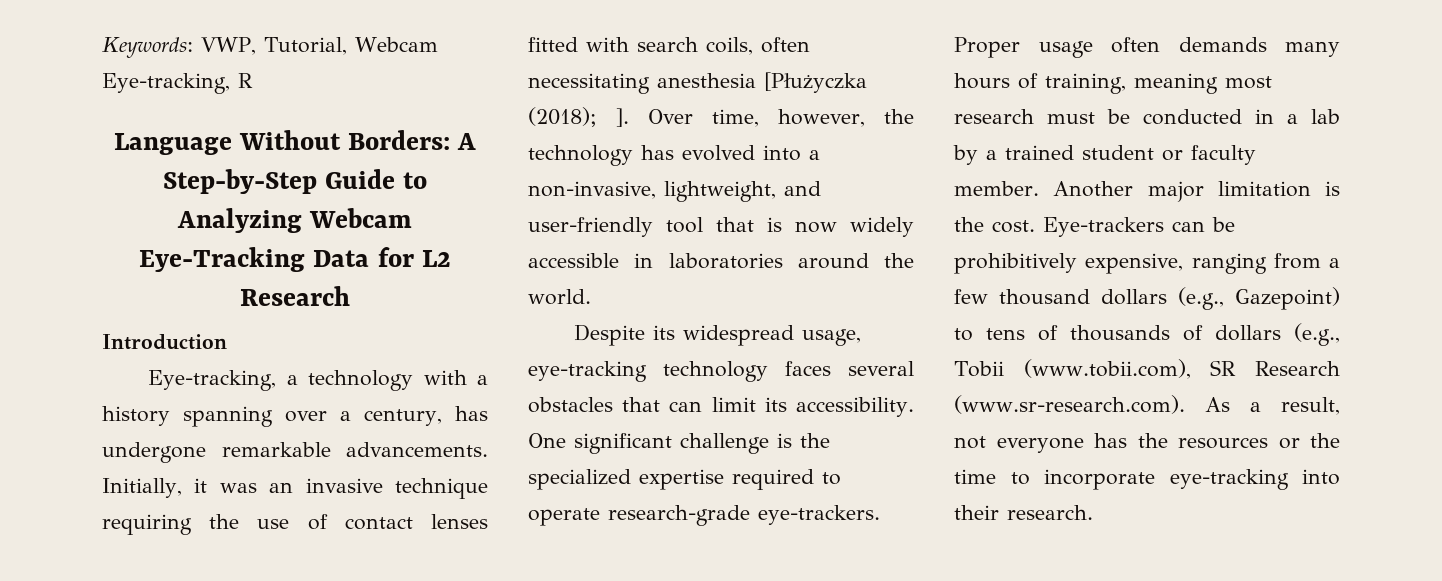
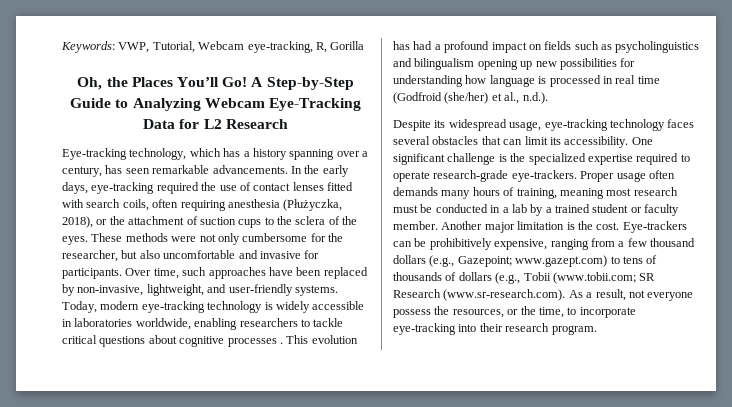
- Keywords: VWP, Tutorial, Webcam Eye-tracking, R
- Language Without Borders: A Step-by-Step Guide to Analyzing Webcam Eye-Tracking Data for L2 Research
+ Keywords: VWP, Tutorial, Webcam eye-tracking, R, Gorilla
+ Oh, the Places You’ll Go! A Step-by-Step Guide to Analyzing Webcam Eye-Tracking Data for L2 Research
- Introduction
- Eye-tracking, a technology with a history spanning over a century, has undergone remarkable advancements.
+ Eye-tracking technology, which has a history spanning over a century, has seen remarkable advancements.
- Initially, it was an invasive technique requiring the use of contact lenses fitted with search coils, often necessitating anesthesia [Płużyczka (2018); ]. Over time, however, the technology has evolved into a non-invasive, lightweight, and user-friendly tool that is now widely accessible in laboratories around the world.
+ In the early days, eye-tracking required the use of contact lenses fitted with search coils, often requiring anesthesia (Płużyczka, 2018), or the attachment of suction cups to the sclera of the eyes. These methods were not only cumbersome for the researcher, but also uncomfortable and invasive for participants. Over time, such approaches have been replaced by non-invasive, lightweight, and user-friendly systems. Today, modern eye-tracking technology is widely accessible in laboratories worldwide, enabling researchers to tackle critical questions about cognitive processes . This evolution has had a profound impact on fields such as psycholinguistics and bilingualism opening up new possibilities for understanding how language is processed in real time (Godfroid (she/her) et al., n.d.).
- Eye-trackers can be prohibitively expensive, ranging from a few thousand dollars (e.g., Gazepoint) to tens of thousands of dollars (e.g., Tobii (www.tobii.com), SR Research (www.sr-research.com). As a result, not everyone has the resources or the time to incorporate eye-tracking into their research.
+ Eye-trackers can be prohibitively expensive, ranging from a few thousand dollars (e.g., Gazepoint; www.gazept.com) to tens of thousands of dollars (e.g., Tobii (www.tobii.com; SR Research (www.sr-research.com). As a result, not everyone possess the resources, or the time, to incorporate eye-tracking into their research program.

